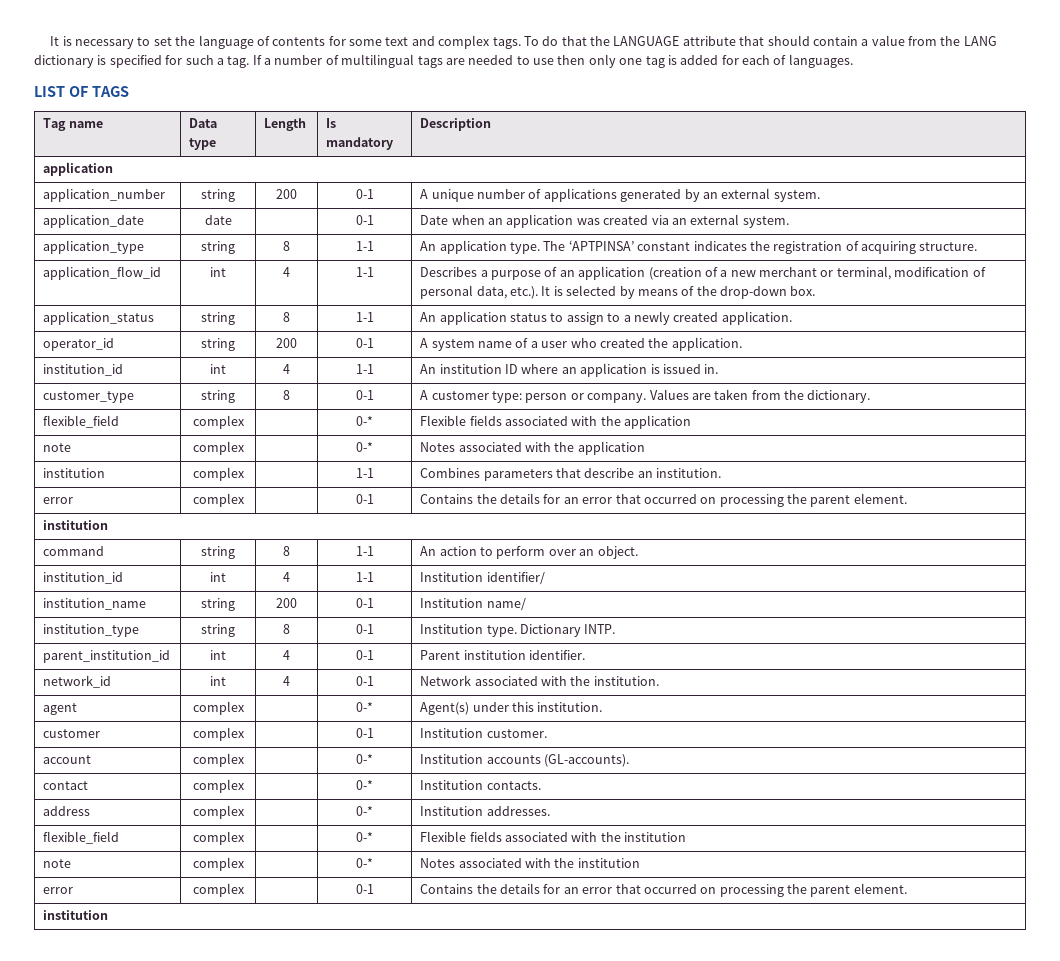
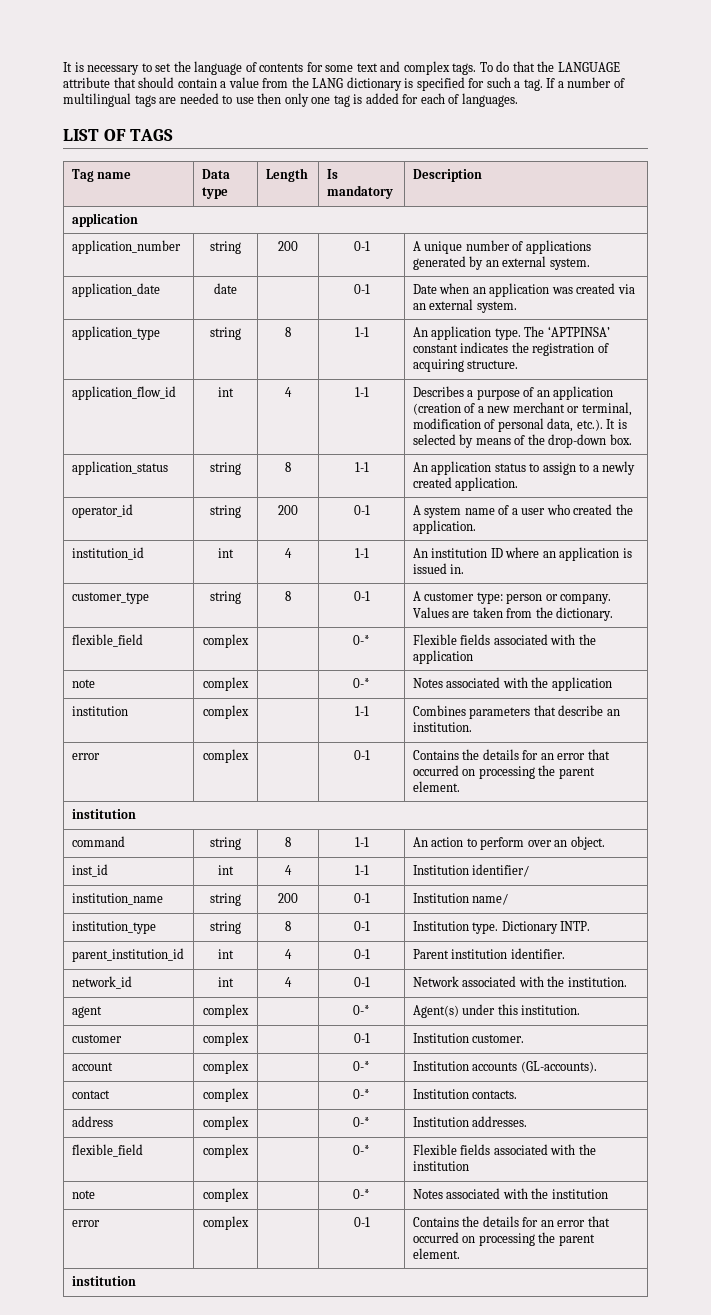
- institution_id | int | 4 | 1-1 | Institution identifier/
+ inst_id | int | 4 | 1-1 | Institution identifier/

